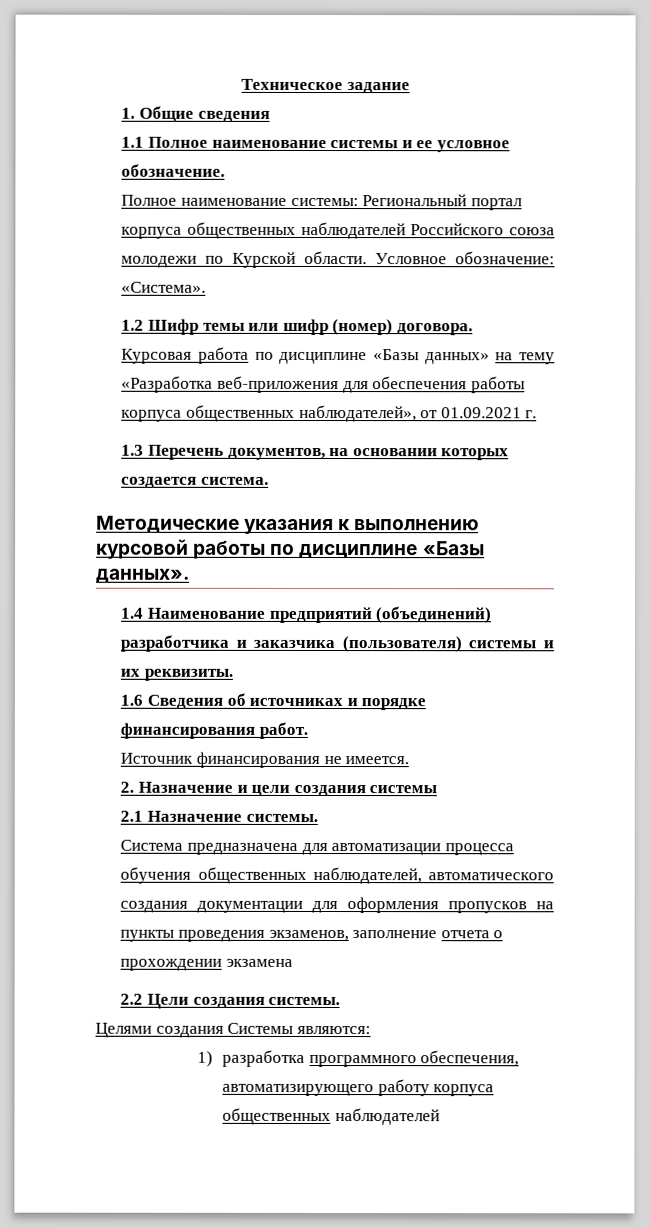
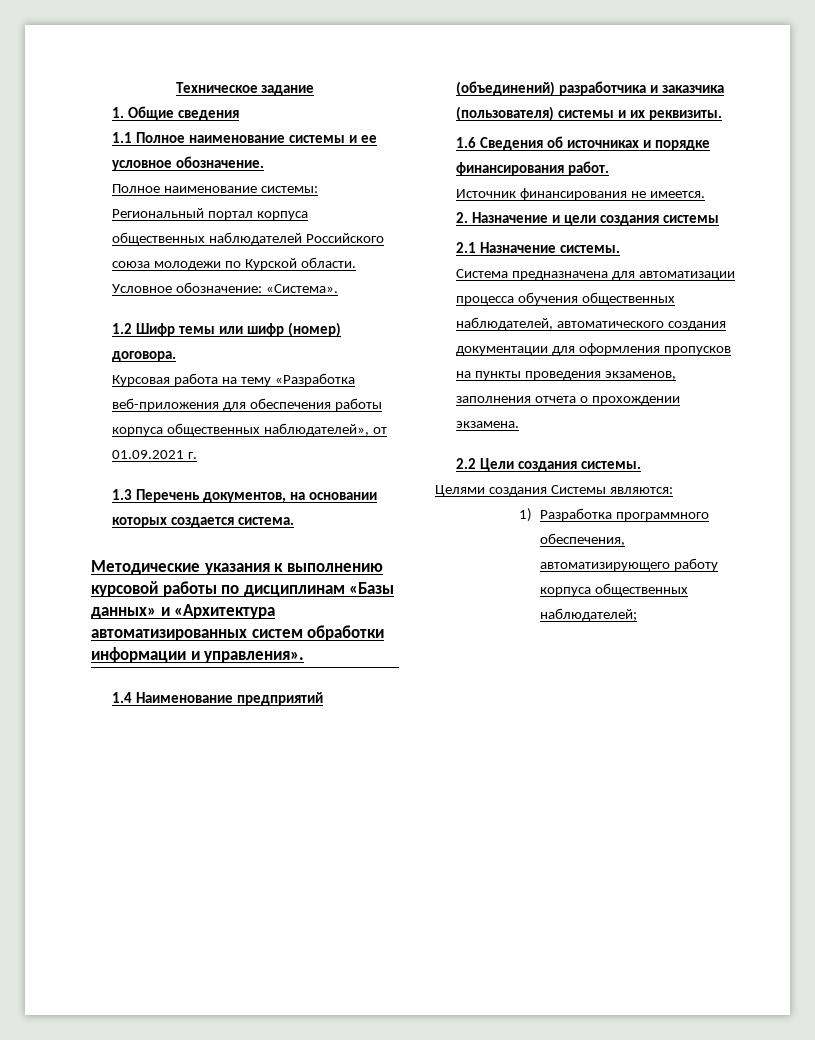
- Курсовая работа по дисциплине «Базы данных» на тему «Разработка веб-приложения для обеспечения работы корпуса общественных наблюдателей», от 01.09.2021 г.
+ Курсовая работа на тему «Разработка веб-приложения для обеспечения работы корпуса общественных наблюдателей», от 01.09.2021 г.
- Методические указания к выполнению курсовой работы по дисциплине «Базы данных».
+ Методические указания к выполнению курсовой работы по дисциплинам «Базы данных» и «Архитектура автоматизированных систем обработки информации и управления».
- Система предназначена для автоматизации процесса обучения общественных наблюдателей, автоматического создания документации для оформления пропусков на пункты проведения экзаменов, заполнение отчета о прохождении экзамена
+ Система предназначена для автоматизации процесса обучения общественных наблюдателей, автоматического создания документации для оформления пропусков на пункты проведения экзаменов, заполнения отчета о прохождении экзамена.
- 1) разработка программного обеспечения, автоматизирующего работу корпуса общественных наблюдателей
+ 1) Разработка программного обеспечения, автоматизирующего работу корпуса общественных наблюдателей;

